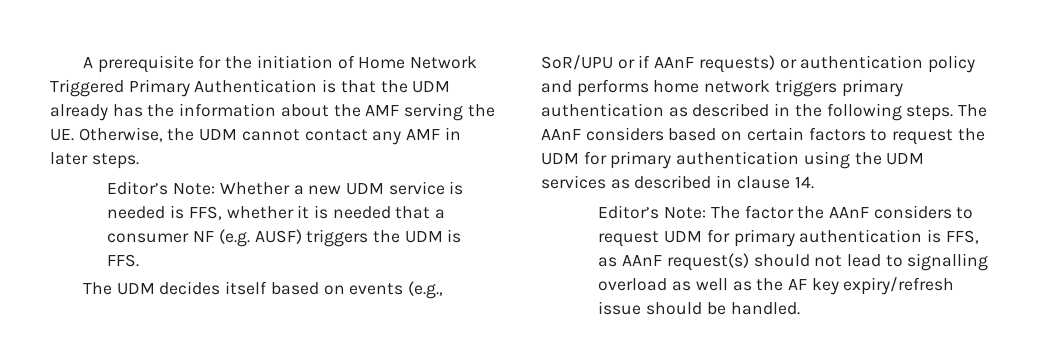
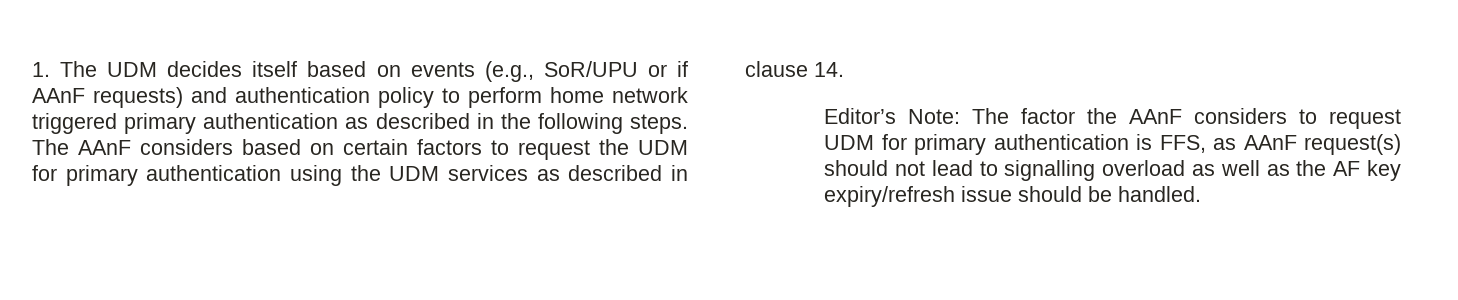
- A prerequisite for the initiation of Home Network Triggered Primary Authentication is that the UDM already has the information about the AMF serving the UE. Otherwise, the UDM cannot contact any AMF in later steps.
- Editor’s Note: Whether a new UDM service is needed is FFS, whether it is needed that a consumer NF (e.g. AUSF) triggers the UDM is FFS.
- The UDM decides itself based on events (e.g., SoR/UPU or if AAnF requests) or authentication policy and performs home network triggers primary authentication as described in the following steps.
+ 1. The UDM decides itself based on events (e.g., SoR/UPU or if AAnF requests) and authentication policy to perform home network triggered primary authentication as described in the following steps.

